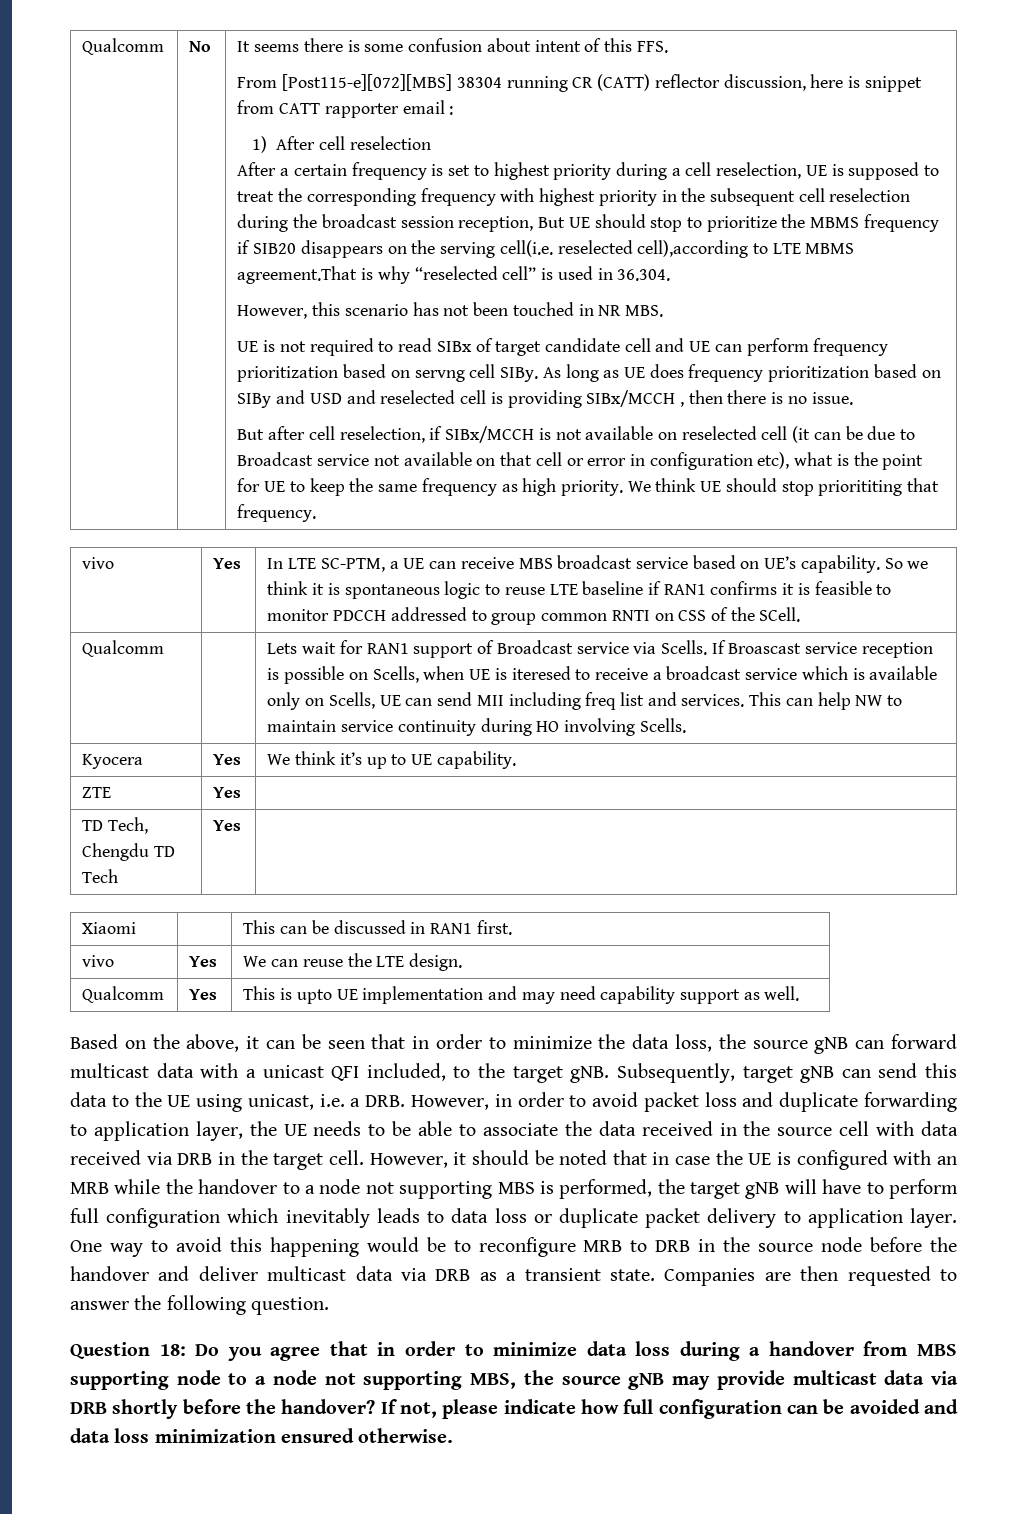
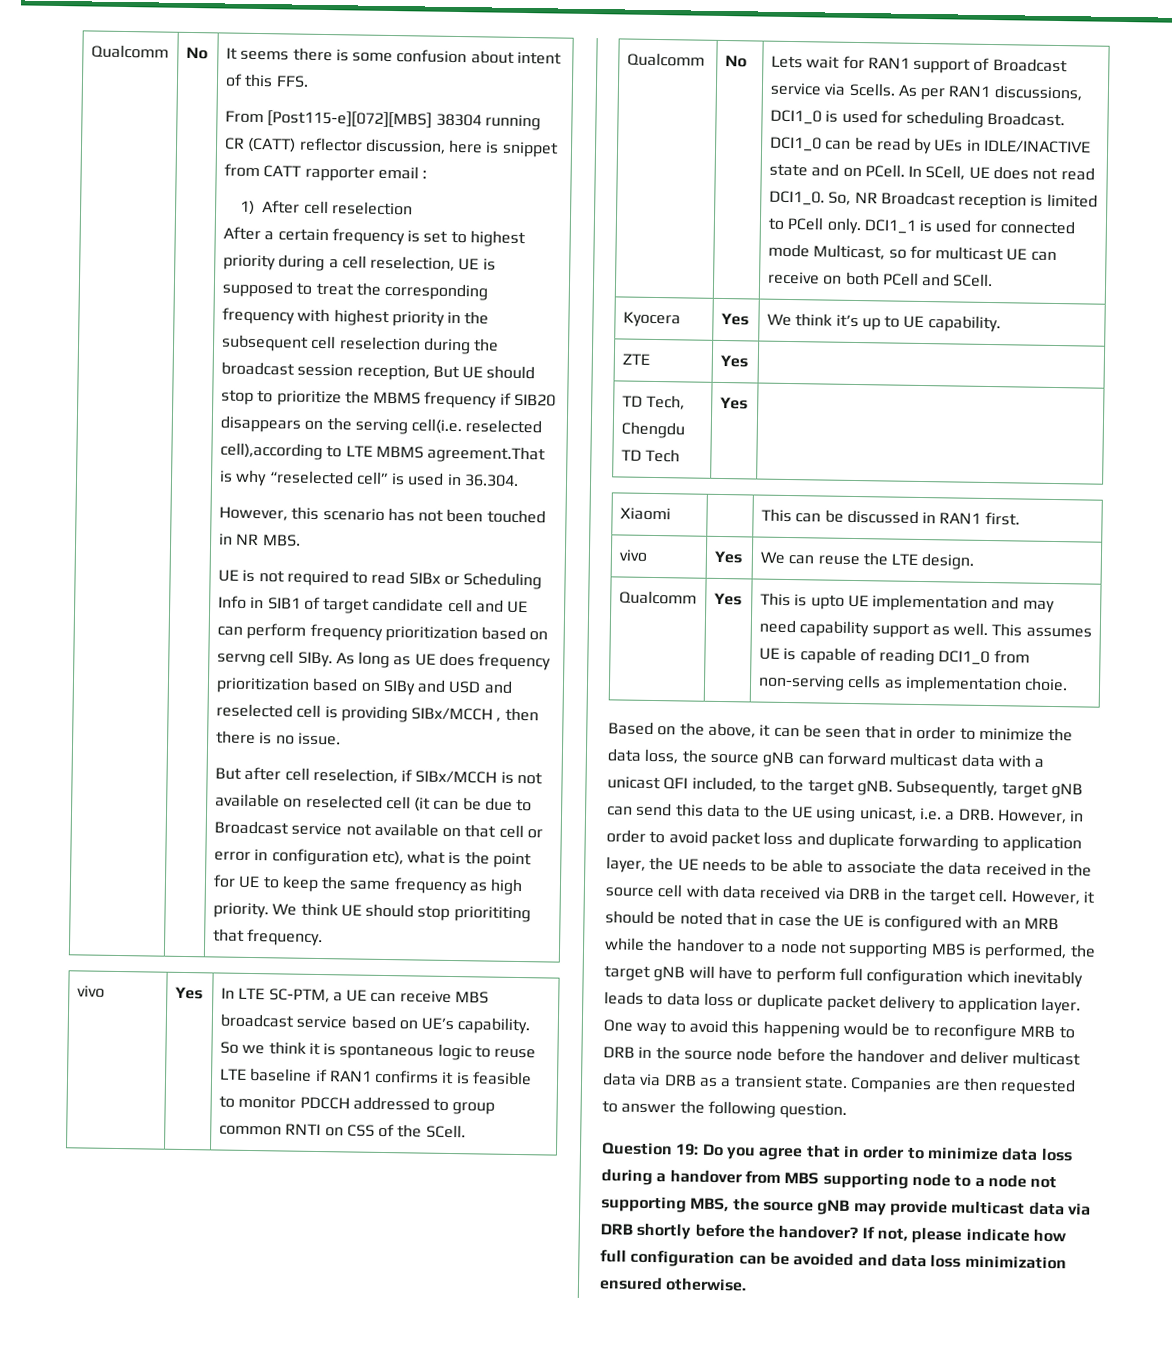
- UE is not required to read SIBx of target candidate cell and UE can perform frequency prioritization based on servng cell SIBy.
+ UE is not required to read SIBx or Scheduling Info in SIB1 of target candidate cell and UE can perform frequency prioritization based on servng cell SIBy.
  So we think it is spontaneous logic to reuse LTE baseline if RAN1 confirms it is feasible to monitor PDCCH addressed to group common RNTI on CSS of the SCell.
- Qualcomm
+ Qualcomm | No
- If Broascast service reception is possible on Scells, when UE is iteresed to receive a broadcast service which is available only on Scells, UE can send MII including freq list and services. This can help NW to maintain service continuity during HO involving Scells.
+ As per RAN1 discussions, DCI1_0 is used for scheduling Broadcast. DCI1_0 can be read by UEs in IDLE/INACTIVE state and on PCell. In SCell, UE does not read DCI1_0. So, NR Broadcast reception is limited to PCell only. DCI1_1 is used for connected mode Multicast, so for multicast UE can receive on both PCell and SCell.
- Qualcomm | Yes | This is upto UE implementation and may need capability support as well.
+ Qualcomm | Yes | This is upto UE implementation and may need capability support as well. This assumes UE is capable of reading DCI1_0 from non-serving cells as implementation choie.
- Question 18: Do you agree that in order to minimize data loss during a handover from MBS supporting node to a node not supporting MBS, the source gNB may provide multicast data via DRB shortly before the handover?
+ Question 19: Do you agree that in order to minimize data loss during a handover from MBS supporting node to a node not supporting MBS, the source gNB may provide multicast data via DRB shortly before the handover?

